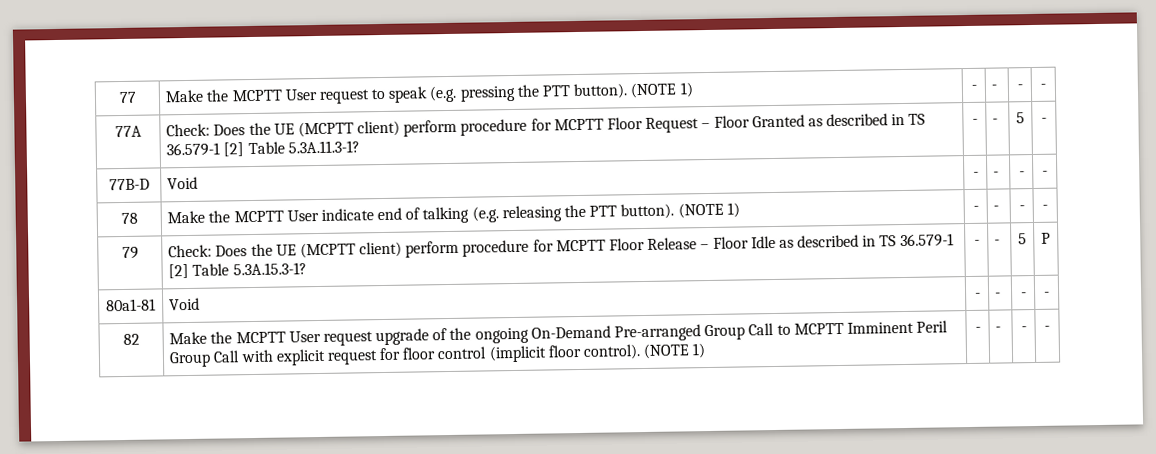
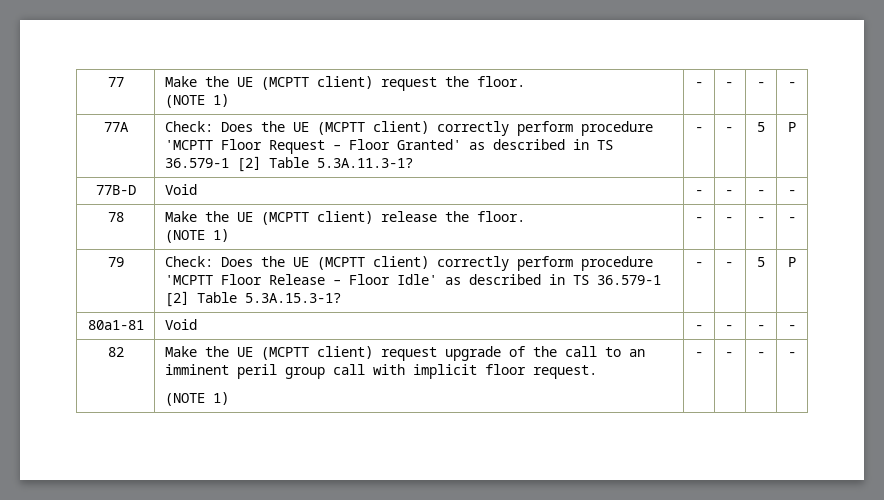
- 77 | Make the MCPTT User request to speak (e.g. pressing the PTT button). (NOTE 1) | - | - | - | -
+ 77 | Make the UE (MCPTT client) request the floor.
+ (NOTE 1) | - | - | - | -
- 77A | Check: Does the UE (MCPTT client) perform procedure for MCPTT Floor Request – Floor Granted as described in TS 36.579-1 [2] Table 5.3A.11.3-1? | - | - | 5 | -
+ 77A | Check: Does the UE (MCPTT client) correctly perform procedure 'MCPTT Floor Request – Floor Granted' as described in TS 36.579-1 [2] Table 5.3A.11.3-1? | - | - | 5 | P
- 78 | Make the MCPTT User indicate end of talking (e.g. releasing the PTT button). (NOTE 1) | - | - | - | -
+ 78 | Make the UE (MCPTT client) release the floor.
+ (NOTE 1) | - | - | - | -
- 79 | Check: Does the UE (MCPTT client) perform procedure for MCPTT Floor Release – Floor Idle as described in TS 36.579-1 [2] Table 5.3A.15.3-1? | - | - | 5 | P
+ 79 | Check: Does the UE (MCPTT client) correctly perform procedure 'MCPTT Floor Release – Floor Idle' as described in TS 36.579-1 [2] Table 5.3A.15.3-1? | - | - | 5 | P
- 82 | Make the MCPTT User request upgrade of the ongoing On-Demand Pre-arranged Group Call to MCPTT Imminent Peril Group Call with explicit request for floor control (implicit floor control). (NOTE 1) | - | - | - | -
+ 82 | Make the UE (MCPTT client) request upgrade of the call to an imminent peril group call with implicit floor request.
+ (NOTE 1) | - | - | - | -

